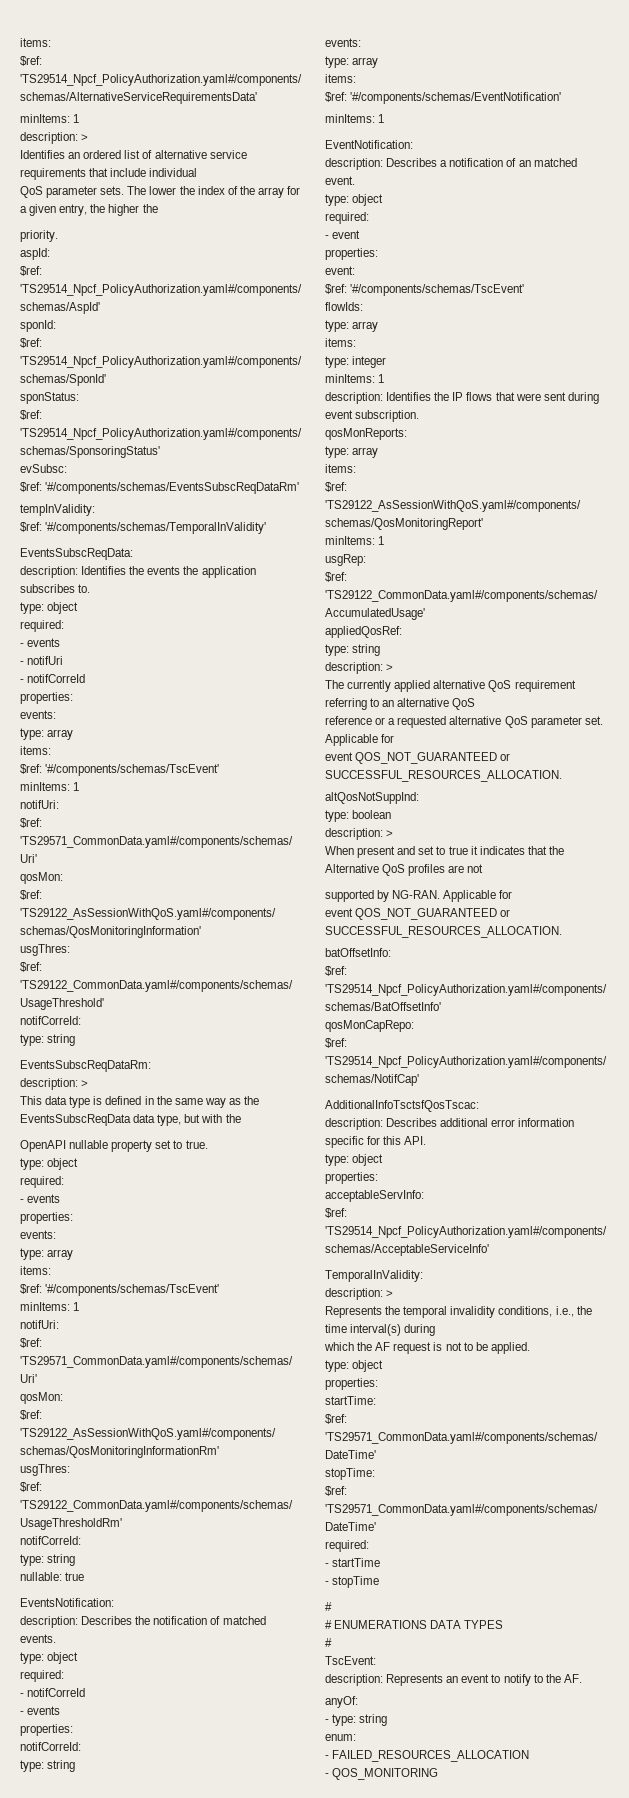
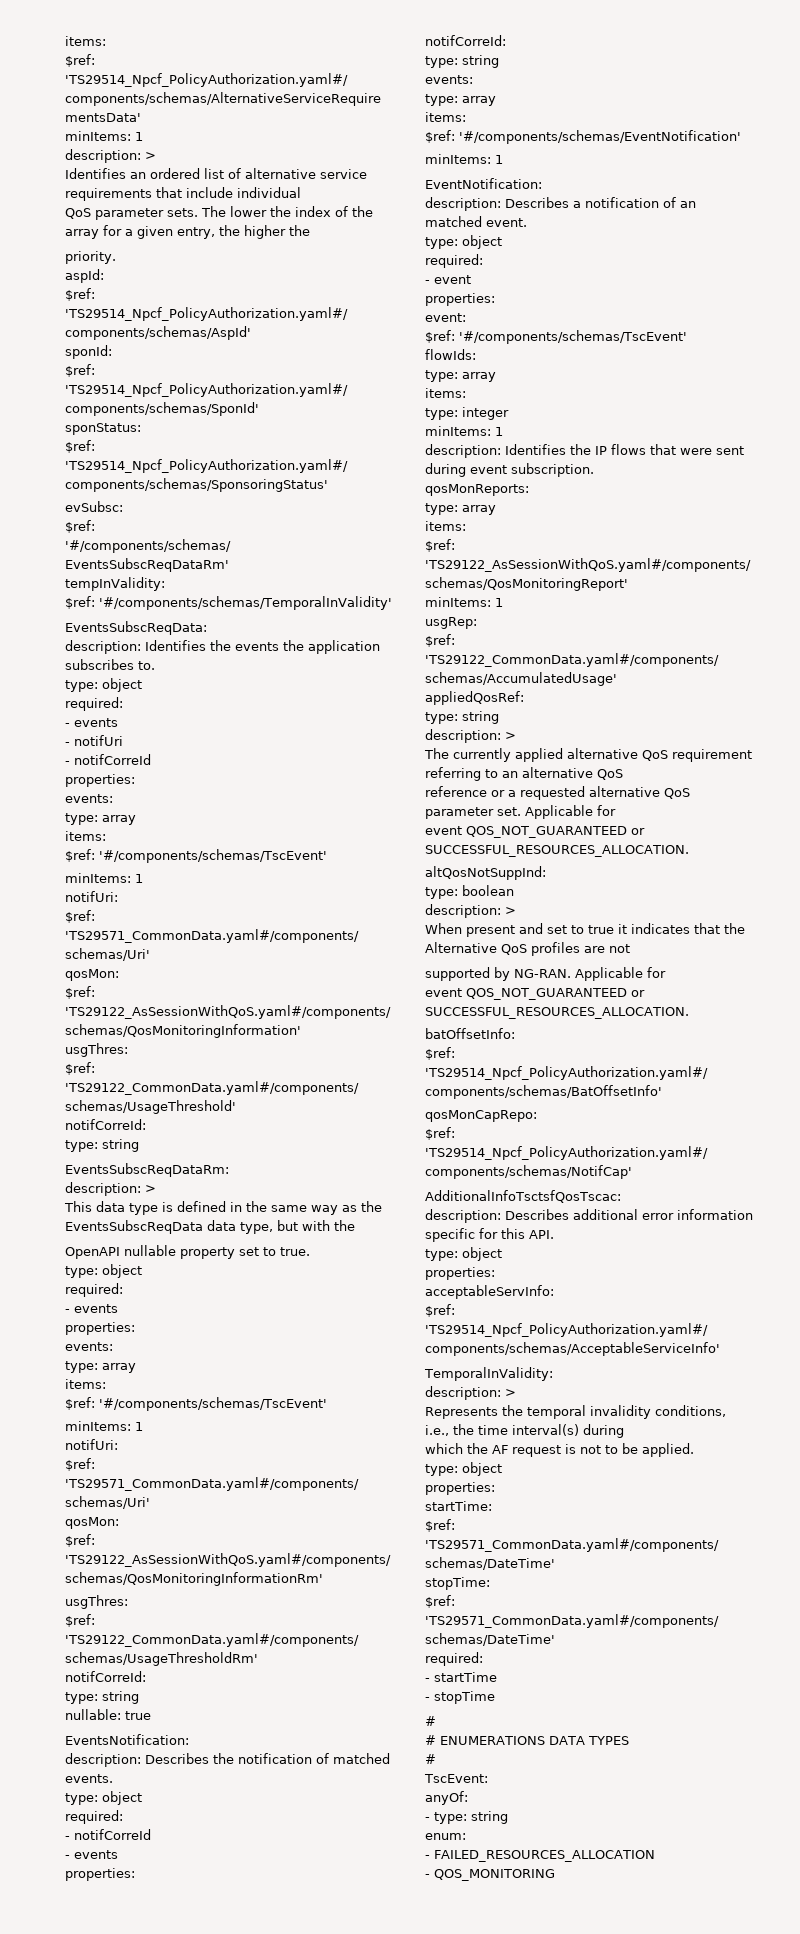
- description: Represents an event to notify to the AF.

